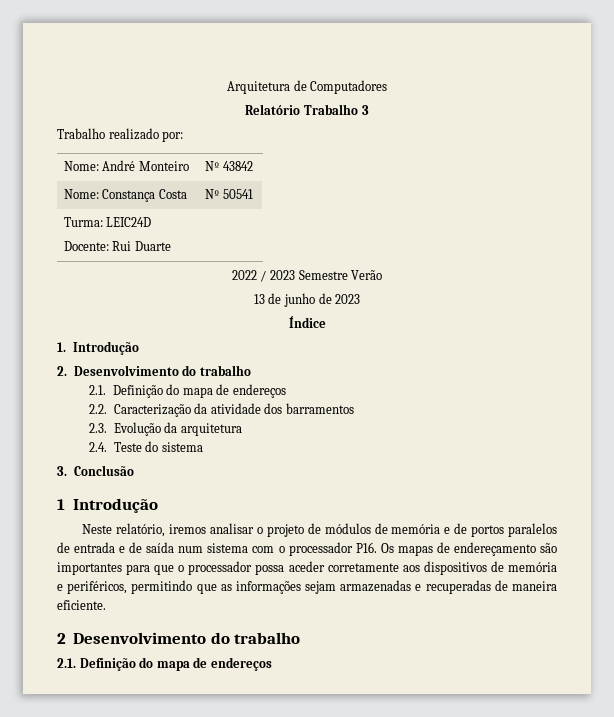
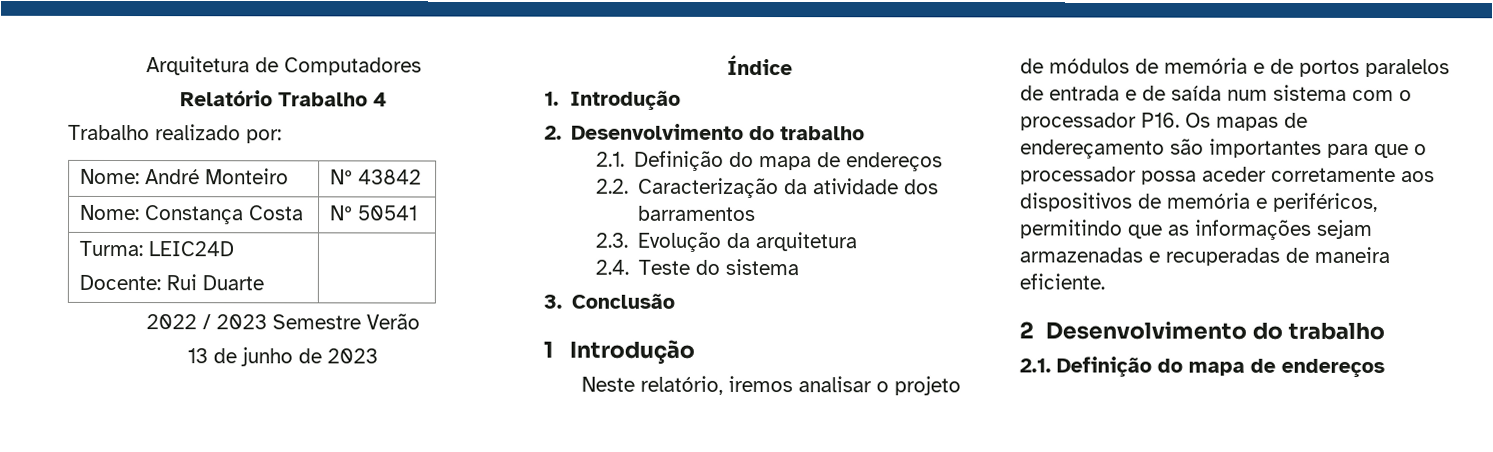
- Relatório Trabalho 3
+ Relatório Trabalho 4

